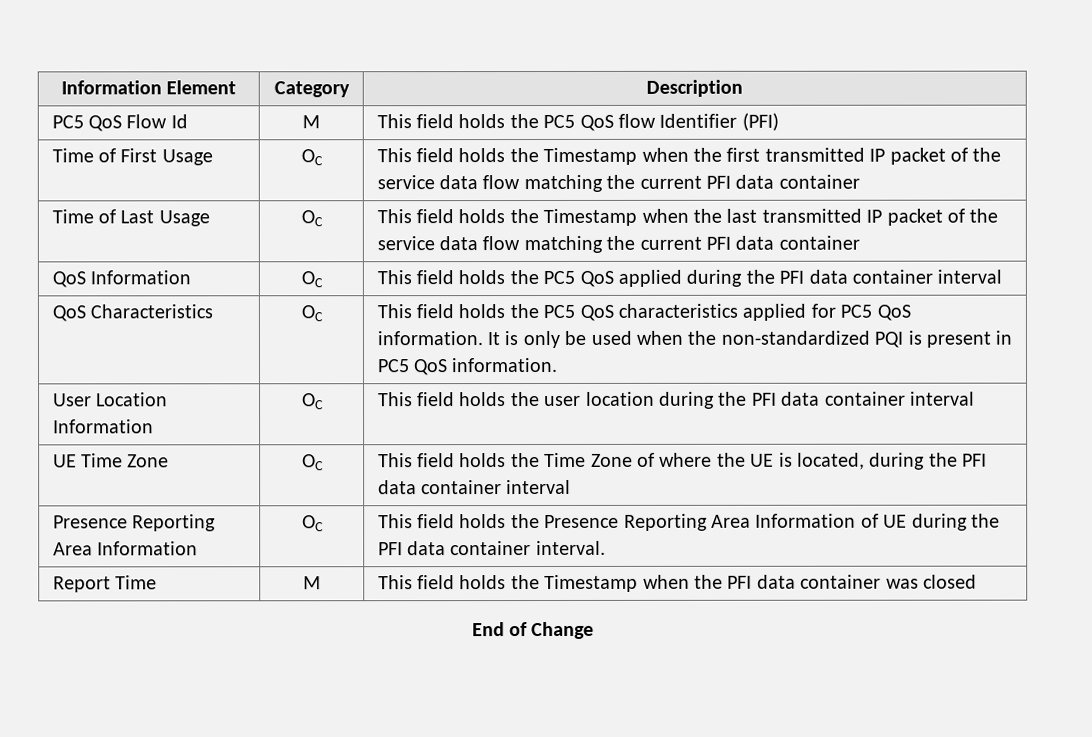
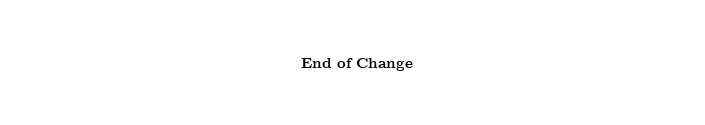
- Information Element | Category | Description
- PC5 QoS Flow Id | M | This field holds the PC5 QoS flow Identifier (PFI)
- Time of First Usage | OC | This field holds the Timestamp when the first transmitted IP packet of the service data flow matching the current PFI data container
- Time of Last Usage | OC | This field holds the Timestamp when the last transmitted IP packet of the service data flow matching the current PFI data container
- QoS Information | OC | This field holds the PC5 QoS applied during the PFI data container interval
- QoS Characteristics | OC | This field holds the PC5 QoS characteristics applied for PC5 QoS information. It is only be used when the non-standardized PQI is present in PC5 QoS information.
- User Location Information | OC | This field holds the user location during the PFI data container interval
- UE Time Zone | OC | This field holds the Time Zone of where the UE is located, during the PFI data container interval
- Presence Reporting Area Information | OC | This field holds the Presence Reporting Area Information of UE during the PFI data container interval.
- Report Time | M | This field holds the Timestamp when the PFI data container was closed

